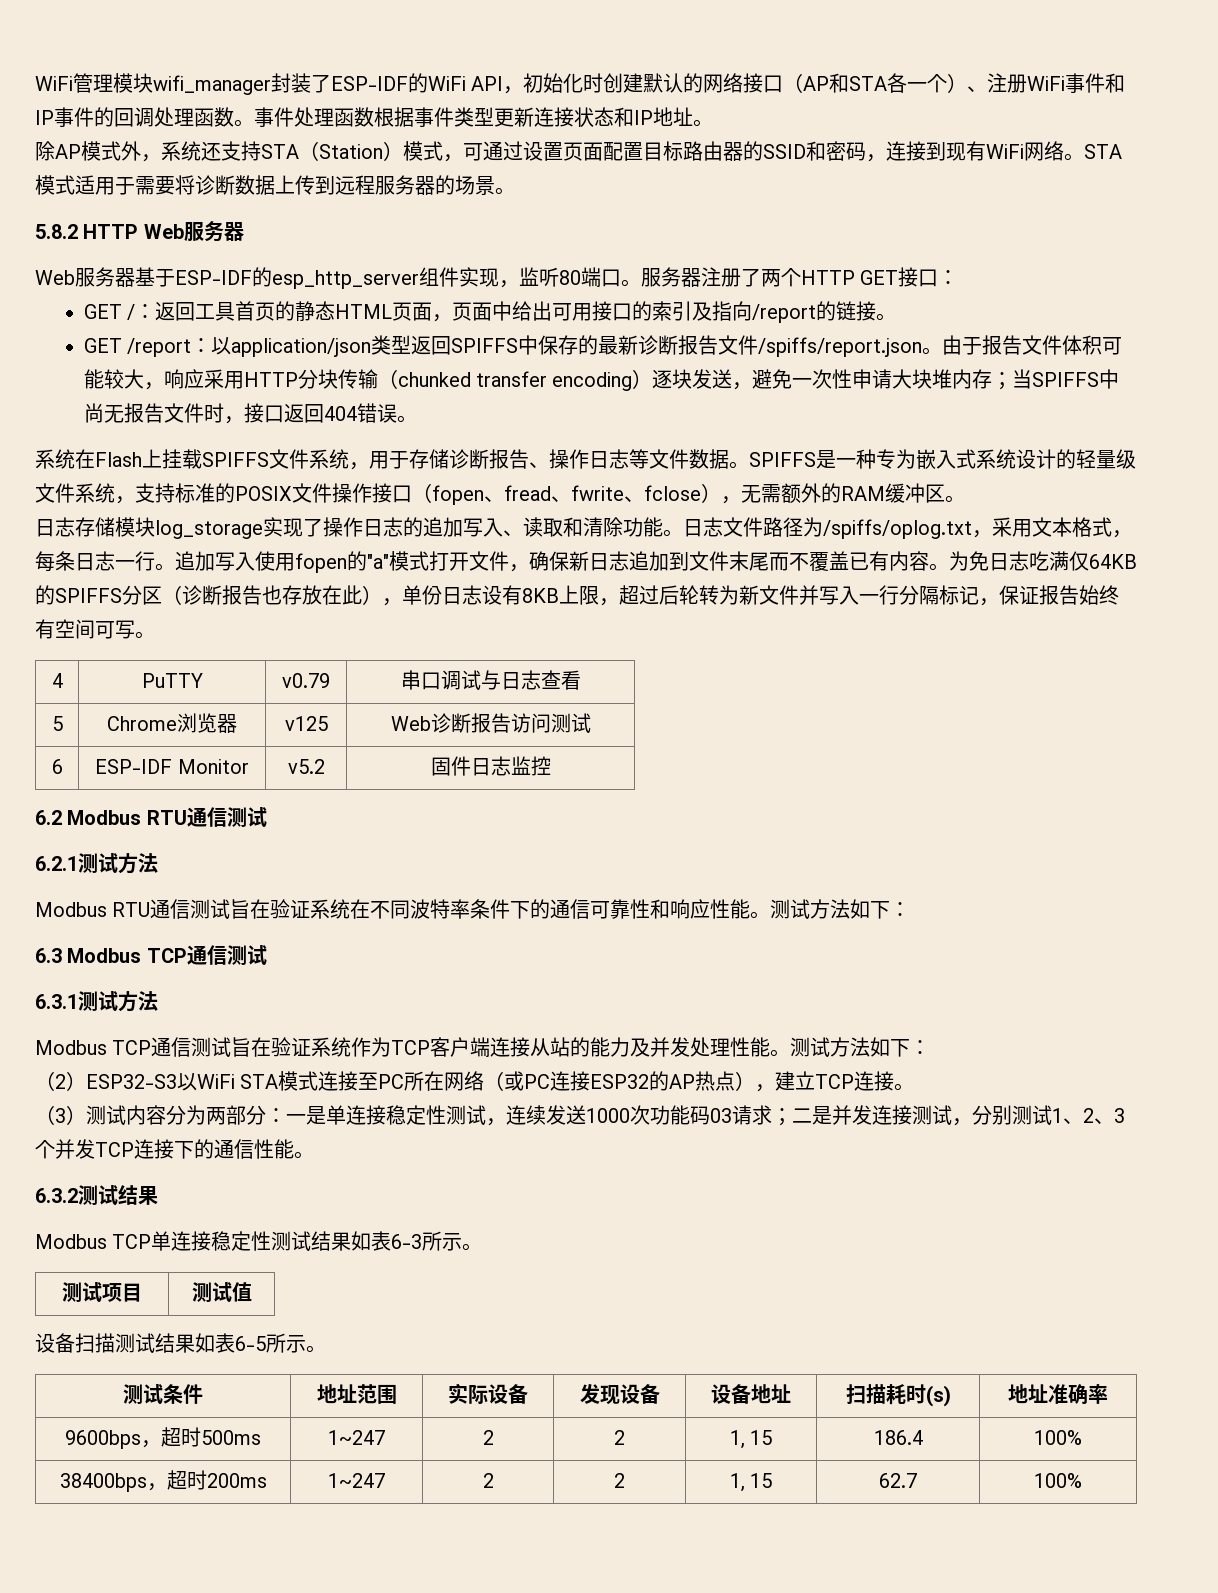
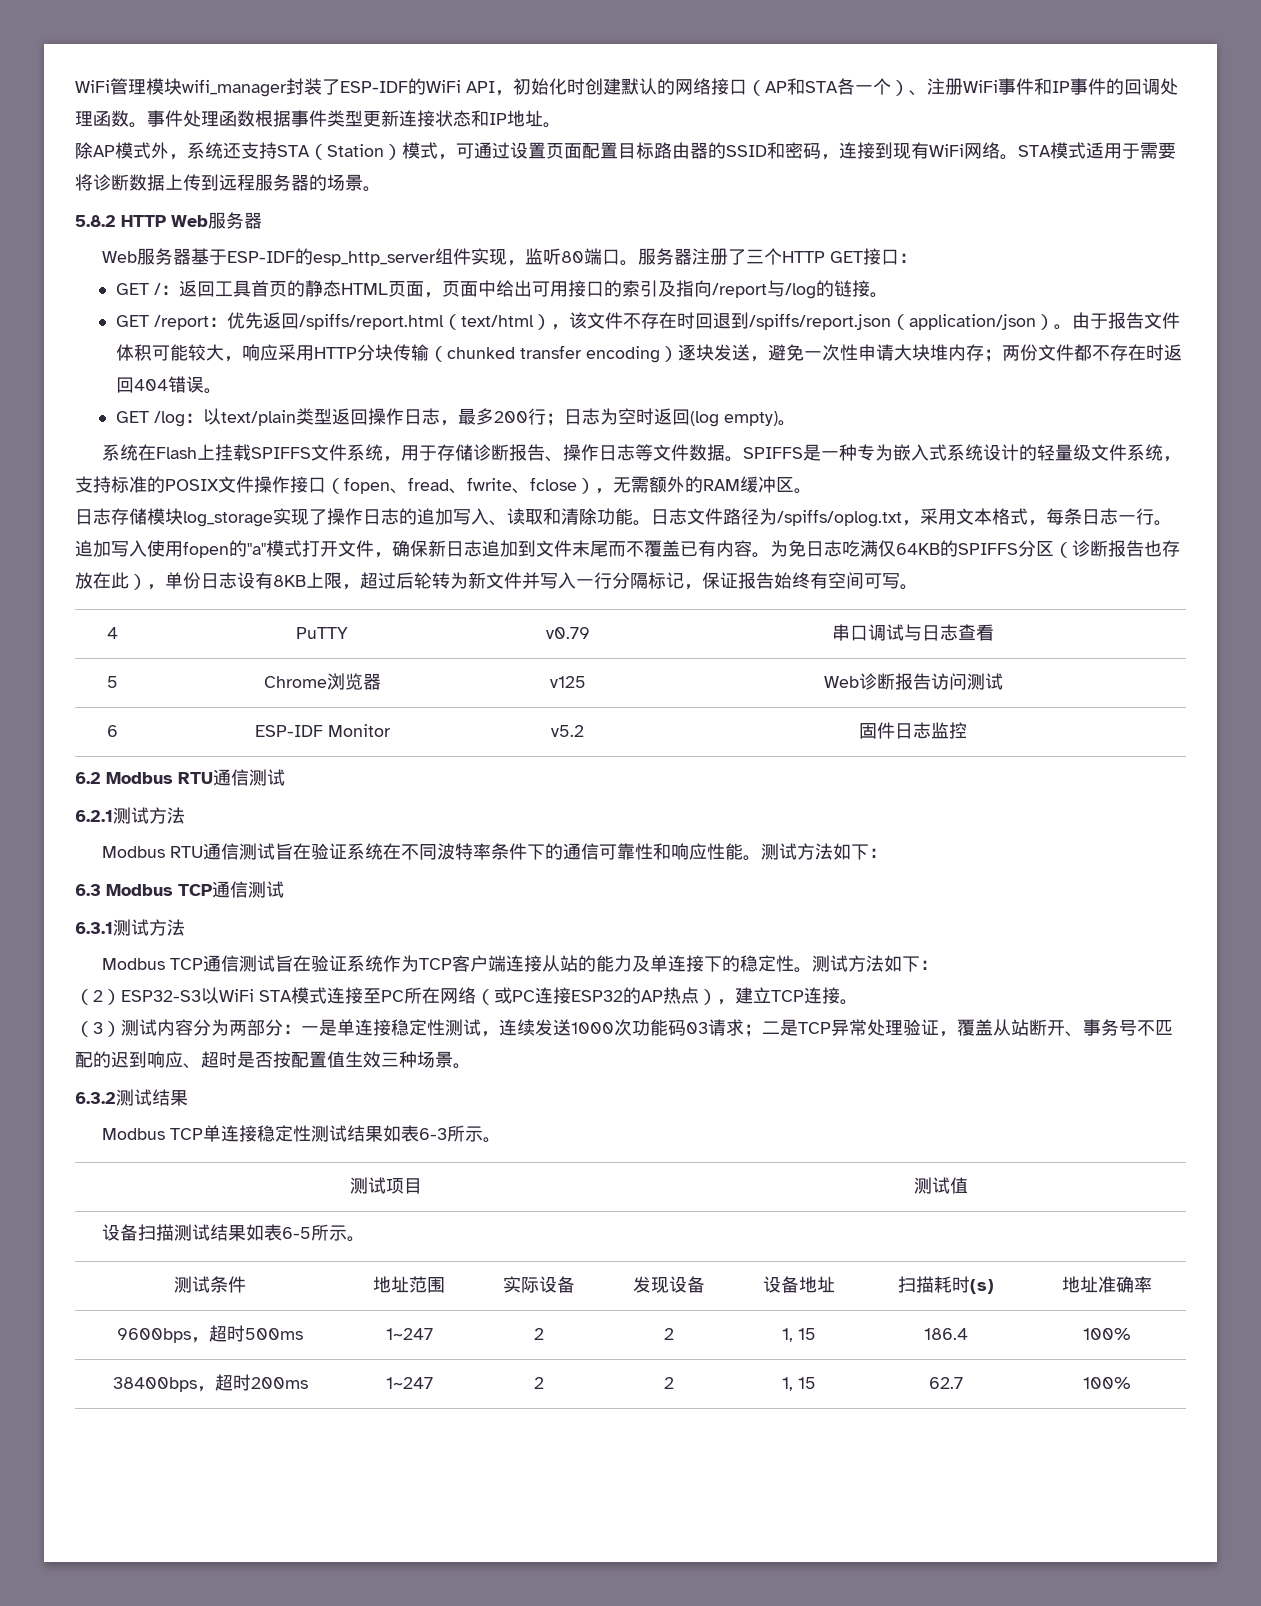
- 服务器注册了两个HTTP GET接口：
+ 服务器注册了三个HTTP GET接口：
- GET /：返回工具首页的静态HTML页面，页面中给出可用接口的索引及指向/report的链接。
+ GET /：返回工具首页的静态HTML页面，页面中给出可用接口的索引及指向/report与/log的链接。
- GET /report：以application/json类型返回SPIFFS中保存的最新诊断报告文件/spiffs/report.json。
+ GET /report：优先返回/spiffs/report.html（text/html），该文件不存在时回退到/spiffs/report.json（application/json）。
- 由于报告文件体积可能较大，响应采用HTTP分块传输（chunked transfer encoding）逐块发送，避免一次性申请大块堆内存；当SPIFFS中尚无报告文件时，接口返回404错误。
+ 由于报告文件体积可能较大，响应采用HTTP分块传输（chunked transfer encoding）逐块发送，避免一次性申请大块堆内存；两份文件都不存在时返回404错误。
+ GET /log：以text/plain类型返回操作日志，最多200行；日志为空时返回(log empty)。
- Modbus TCP通信测试旨在验证系统作为TCP客户端连接从站的能力及并发处理性能。
+ Modbus TCP通信测试旨在验证系统作为TCP客户端连接从站的能力及单连接下的稳定性。
- （3）测试内容分为两部分：一是单连接稳定性测试，连续发送1000次功能码03请求；二是并发连接测试，分别测试1、2、3个并发TCP连接下的通信性能。
+ （3）测试内容分为两部分：一是单连接稳定性测试，连续发送1000次功能码03请求；二是TCP异常处理验证，覆盖从站断开、事务号不匹配的迟到响应、超时是否按配置值生效三种场景。

